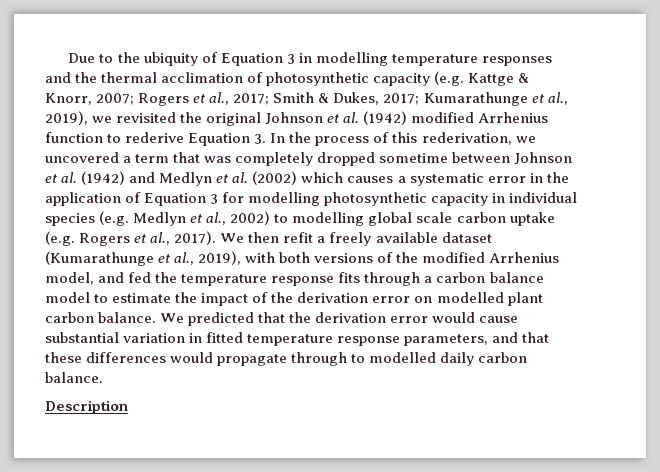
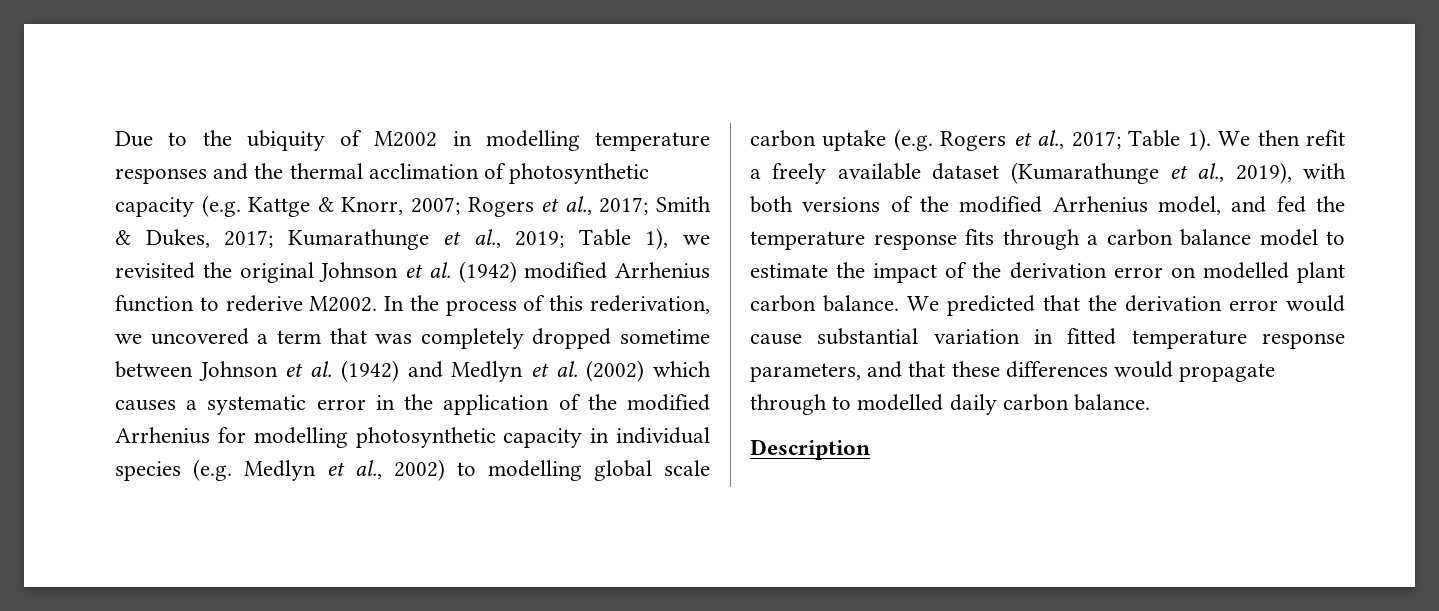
- Due to the ubiquity of Equation 3 in modelling temperature responses and the thermal acclimation of photosynthetic capacity (e.g. Kattge & Knorr, 2007;
+ Due to the ubiquity of M2002 in modelling temperature responses and the thermal acclimation of photosynthetic capacity (e.g. Kattge & Knorr, 2007;
- Kumarathunge et al., 2019), we revisited the original Johnson et al. (1942) modified Arrhenius function to rederive Equation 3. In the process of this rederivation, we uncovered a term that was completely dropped sometime between Johnson et al. (1942) and Medlyn et al. (2002) which causes a systematic error in the application of Equation 3 for modelling photosynthetic capacity in individual species (e.g. Medlyn et al., 2002) to modelling global scale carbon uptake (e.g. Rogers et al., 2017).
+ Kumarathunge et al., 2019; Table 1), we revisited the original Johnson et al. (1942) modified Arrhenius function to rederive M2002. In the process of this rederivation, we uncovered a term that was completely dropped sometime between Johnson et al. (1942) and Medlyn et al. (2002) which causes a systematic error in the application of the modified Arrhenius for modelling photosynthetic capacity in individual species (e.g. Medlyn et al., 2002) to modelling global scale carbon uptake (e.g. Rogers et al., 2017; Table 1).

